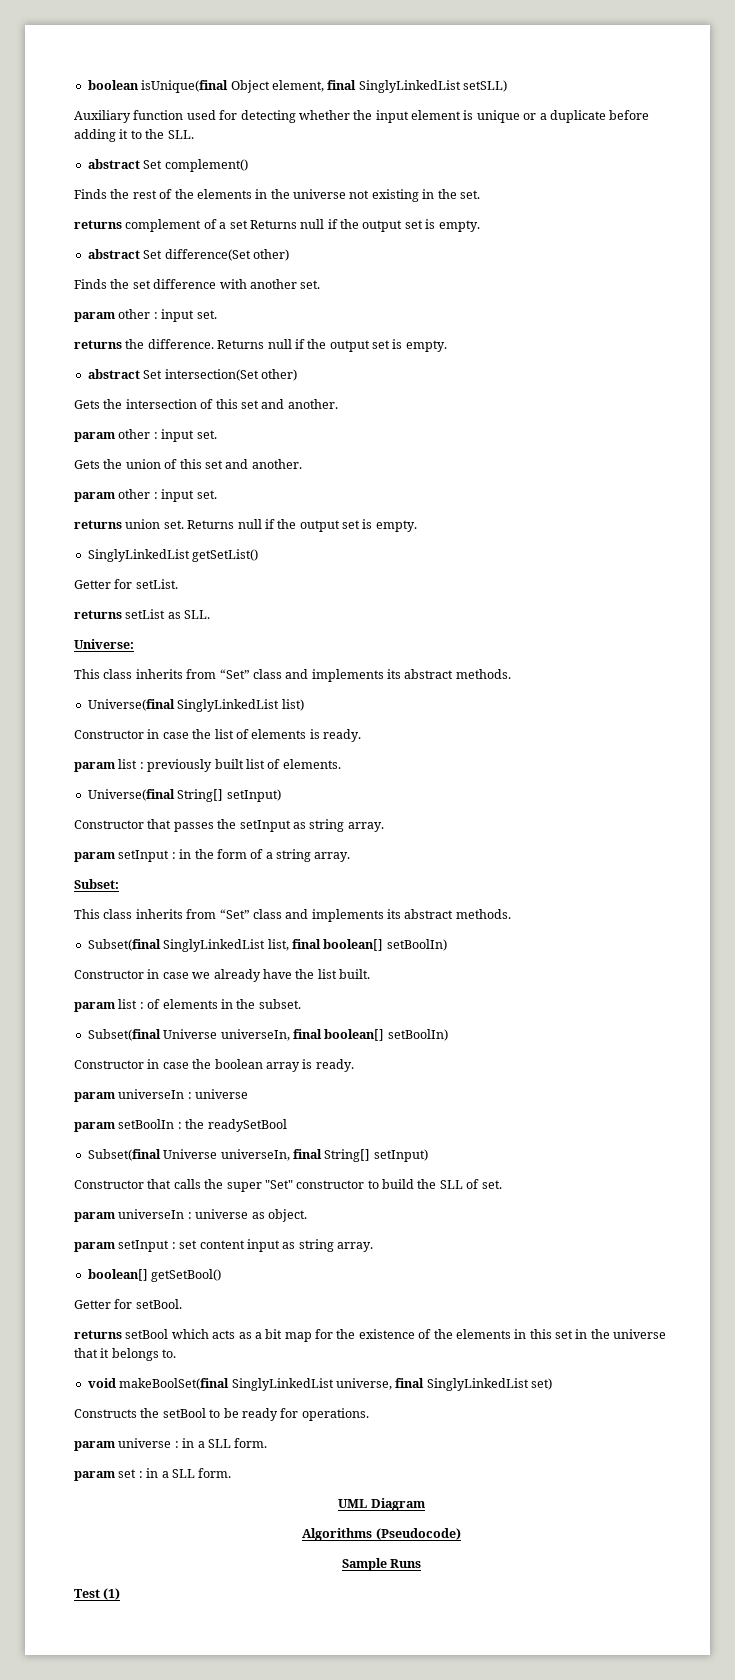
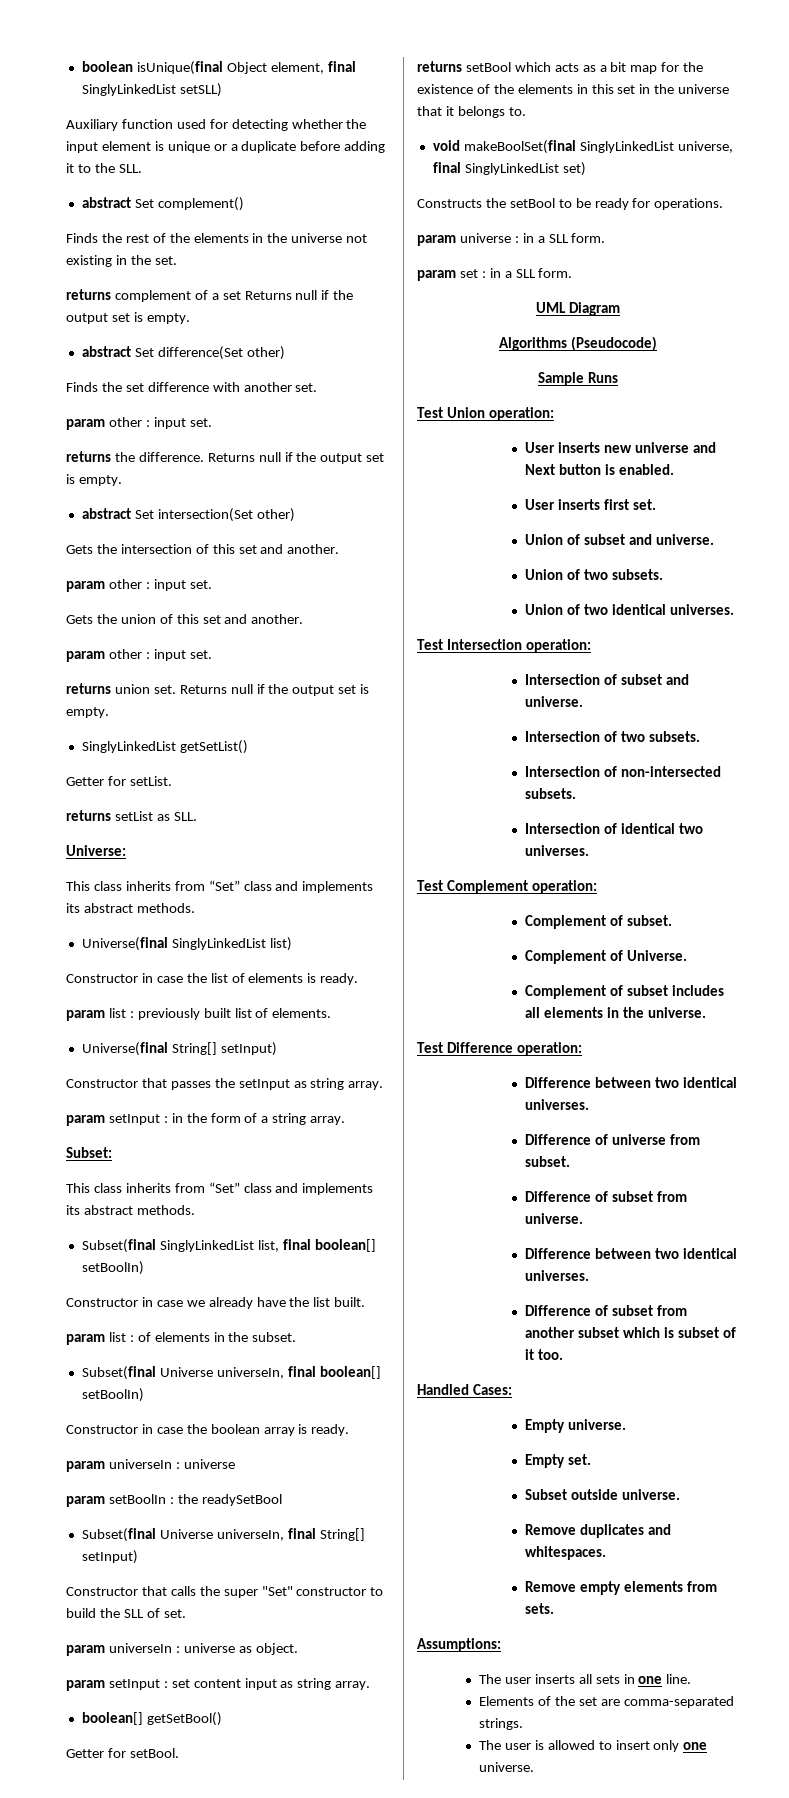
- Test (1)
+ Test Union operation:
+ User inserts new universe and Next button is enabled.
+ User inserts first set.
+ Union of subset and universe.
+ Union of two subsets.
+ Union of two identical universes.
+ Test Intersection operation:
+ Intersection of subset and universe.
+ Intersection of two subsets.
+ Intersection of non-intersected subsets.
+ Intersection of identical two universes.
+ Test Complement operation:
+ Complement of subset.
+ Complement of Universe.
+ Complement of subset includes all elements in the universe.
+ Test Difference operation:
+ Difference between two identical universes.
+ Difference of universe from subset.
+ Difference of subset from universe.
+ Difference between two identical universes.
+ Difference of subset from another subset which is subset of it too.
+ Handled Cases:
+ Empty universe.
+ Empty set.
+ Subset outside universe.
+ Remove duplicates and whitespaces.
+ Remove empty elements from sets.
+ Assumptions:
+ The user inserts all sets in one line.
+ Elements of the set are comma-separated strings.
+ The user is allowed to insert only one universe.

